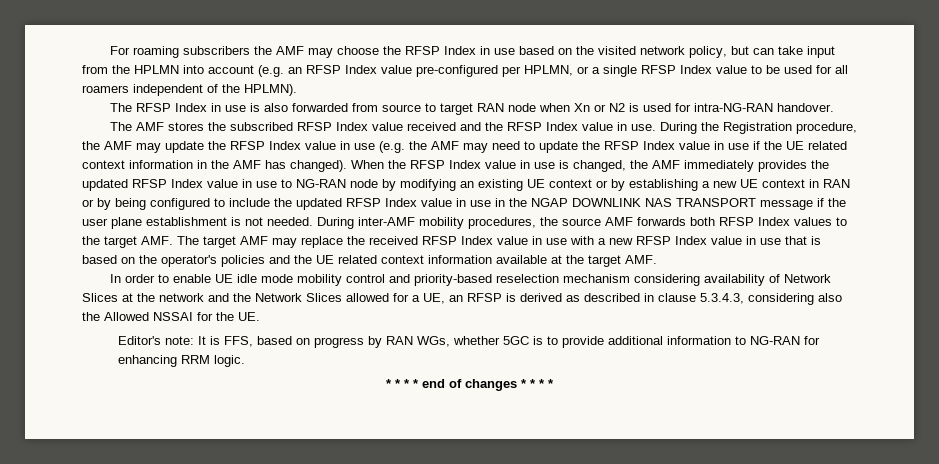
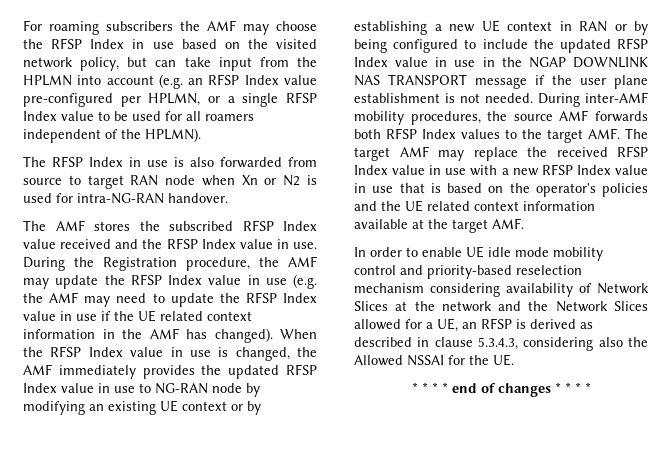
- Editor's note: It is FFS, based on progress by RAN WGs, whether 5GC is to provide additional information to NG-RAN for enhancing RRM logic.

